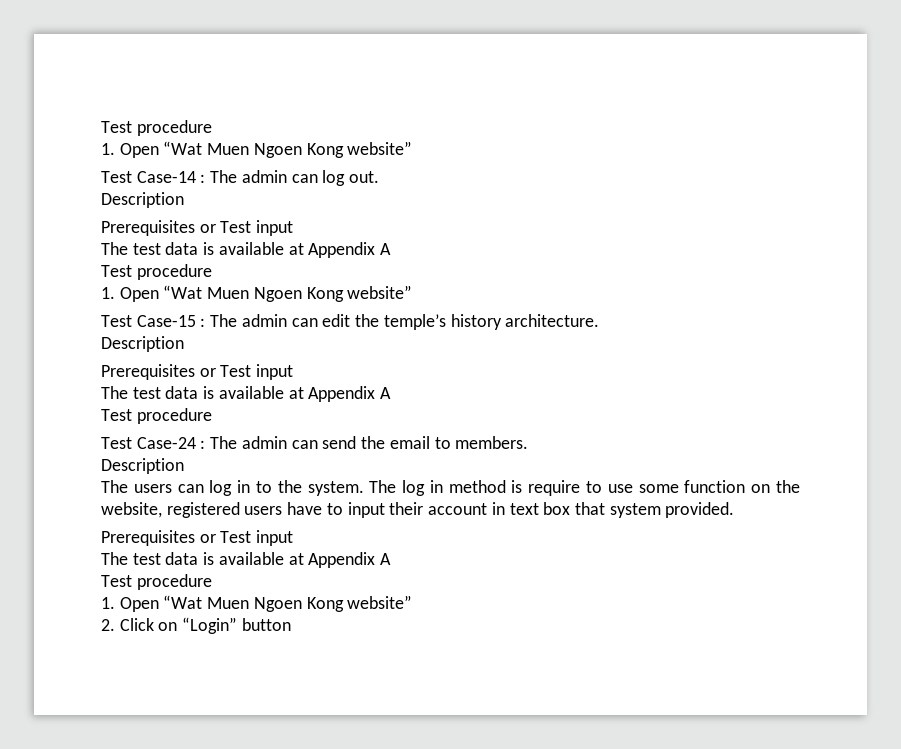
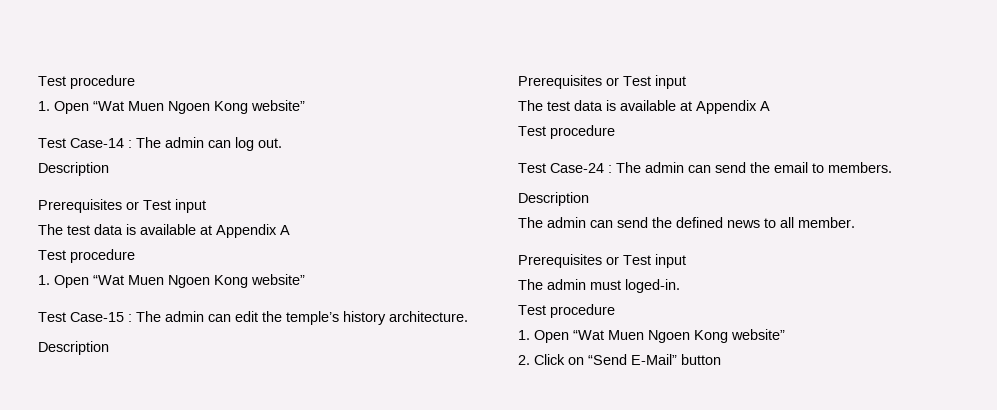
- The users can log in to the system. The log in method is require to use some function on the website, registered users have to input their account in text box that system provided.
+ The admin can send the defined news to all member.
  Prerequisites or Test input
- The test data is available at Appendix A
+ The admin must loged-in.
- 2. Click on “Login” button
+ 2. Click on “Send E-Mail” button

